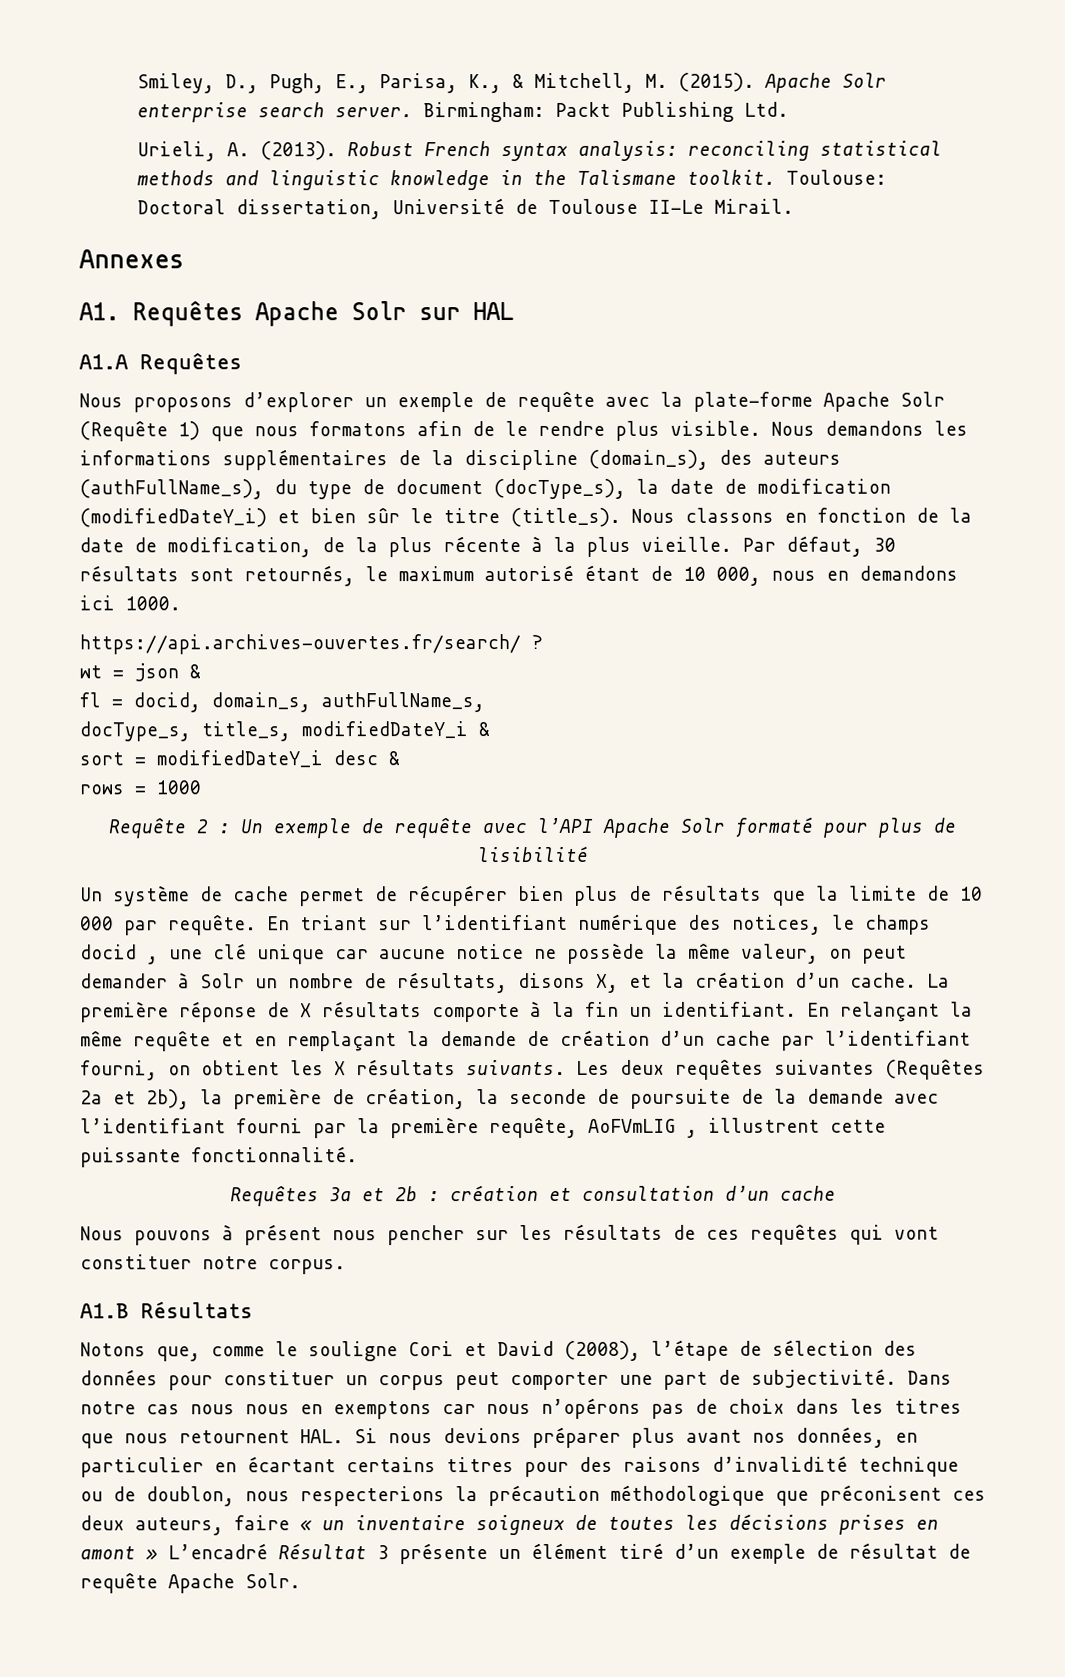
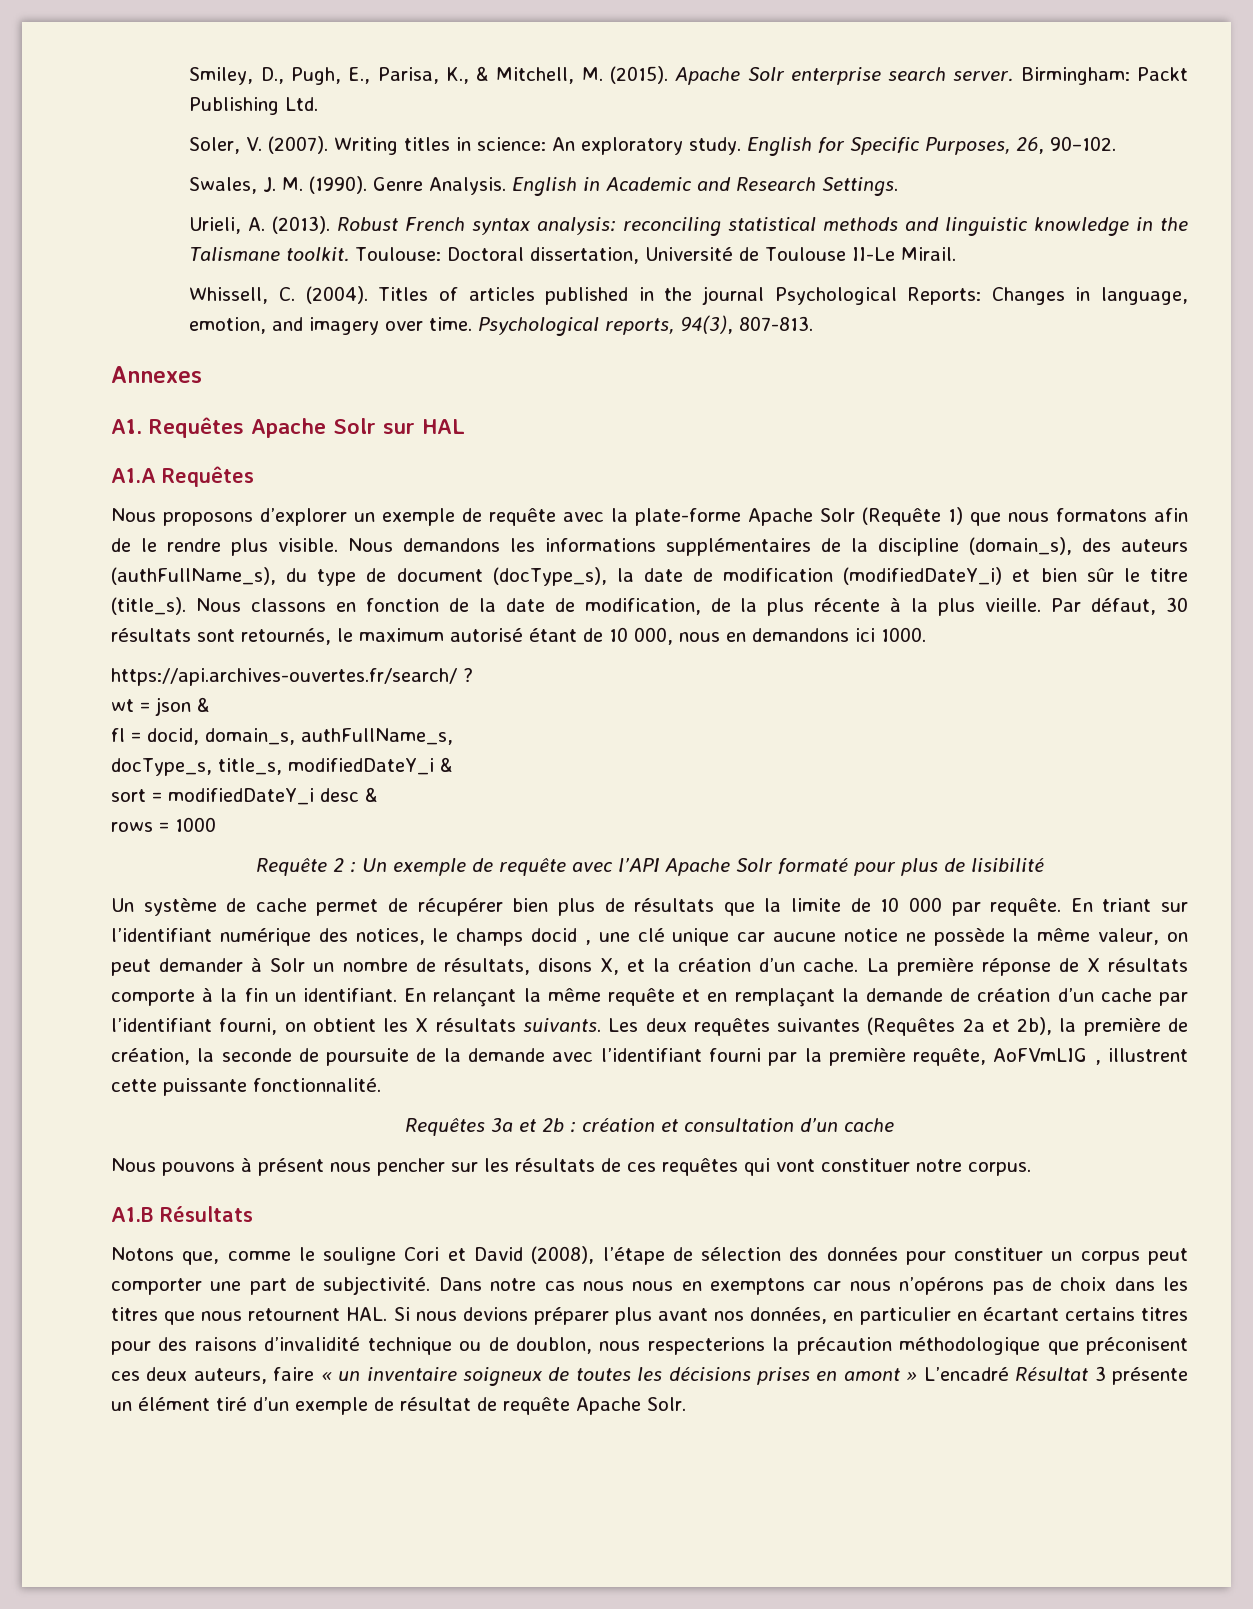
+ Soler, V. (2007). Writing titles in science: An exploratory study. English for Specific Purposes, 26, 90–102.
+ Swales, J. M. (1990). Genre Analysis. English in Academic and Research Settings.
+ Whissell, C. (2004). Titles of articles published in the journal Psychological Reports: Changes in language, emotion, and imagery over time. Psychological reports, 94(3), 807-813.

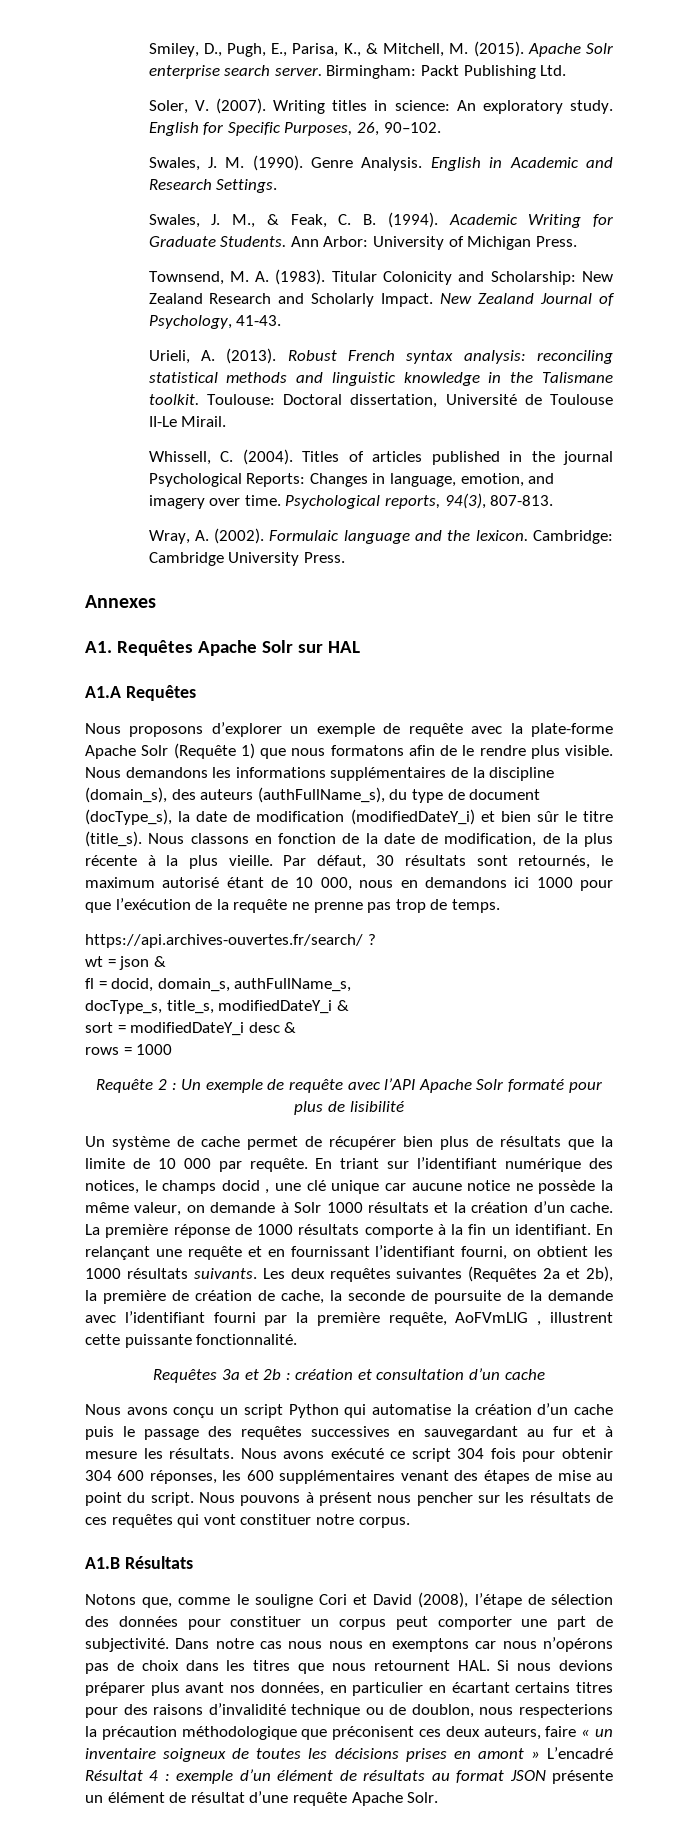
+ Swales, J. M., & Feak, C. B. (1994). Academic Writing for Graduate Students. Ann Arbor: University of Michigan Press.
+ Townsend, M. A. (1983). Titular Colonicity and Scholarship: New Zealand Research and Scholarly Impact. New Zealand Journal of Psychology, 41-43.
+ Wray, A. (2002). Formulaic language and the lexicon. Cambridge: Cambridge University Press.
- Par défaut, 30 résultats sont retournés, le maximum autorisé étant de 10 000, nous en demandons ici 1000.
+ Par défaut, 30 résultats sont retournés, le maximum autorisé étant de 10 000, nous en demandons ici 1000 pour que l’exécution de la requête ne prenne pas trop de temps.
- En triant sur l’identifiant numérique des notices, le champs docid , une clé unique car aucune notice ne possède la même valeur, on peut demander à Solr un nombre de résultats, disons X, et la création d’un cache.
+ En triant sur l’identifiant numérique des notices, le champs docid , une clé unique car aucune notice ne possède la même valeur, on demande à Solr 1000 résultats et la création d’un cache.
- La première réponse de X résultats comporte à la fin un identifiant.
+ La première réponse de 1000 résultats comporte à la fin un identifiant.
- En relançant la même requête et en remplaçant la demande de création d’un cache par l’identifiant fourni, on obtient les X résultats suivants.
+ En relançant une requête et en fournissant l’identifiant fourni, on obtient les 1000 résultats suivants.
- Les deux requêtes suivantes (Requêtes 2a et 2b), la première de création, la seconde de poursuite de la demande avec l’identifiant fourni par la première requête, AoFVmLIG , illustrent cette puissante fonctionnalité.
+ Les deux requêtes suivantes (Requêtes 2a et 2b), la première de création de cache, la seconde de poursuite de la demande avec l’identifiant fourni par la première requête, AoFVmLIG , illustrent cette puissante fonctionnalité.
- Nous pouvons à présent nous pencher sur les résultats de ces requêtes qui vont constituer notre corpus.
+ Nous avons conçu un script Python qui automatise la création d’un cache puis le passage des requêtes successives en sauvegardant au fur et à mesure les résultats. Nous avons exécuté ce script 304 fois pour obtenir 304 600 réponses, les 600 supplémentaires venant des étapes de mise au point du script. Nous pouvons à présent nous pencher sur les résultats de ces requêtes qui vont constituer notre corpus.
- Dans notre cas nous nous en exemptons car nous n’opérons pas de choix dans les titres que nous retournent HAL. Si nous devions préparer plus avant nos données, en particulier en écartant certains titres pour des raisons d’invalidité technique ou de doublon, nous respecterions la précaution méthodologique que préconisent ces deux auteurs, faire « un inventaire soigneux de toutes les décisions prises en amont » L’encadré Résultat 3 présente un élément tiré d’un exemple de résultat de requête Apache Solr.
+ Dans notre cas nous nous en exemptons car nous n’opérons pas de choix dans les titres que nous retournent HAL. Si nous devions préparer plus avant nos données, en particulier en écartant certains titres pour des raisons d’invalidité technique ou de doublon, nous respecterions la précaution méthodologique que préconisent ces deux auteurs, faire « un inventaire soigneux de toutes les décisions prises en amont » L’encadré Résultat 4 : exemple d’un élément de résultats au format JSON présente un élément de résultat d’une requête Apache Solr.

